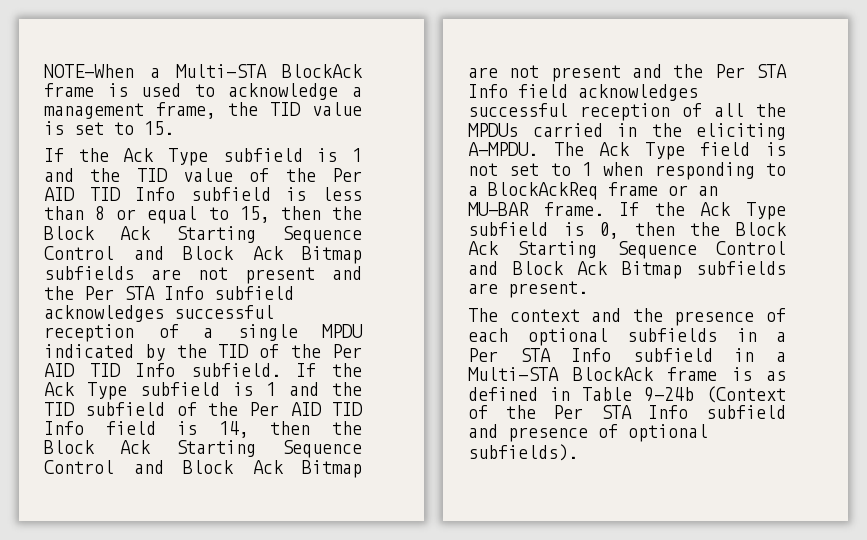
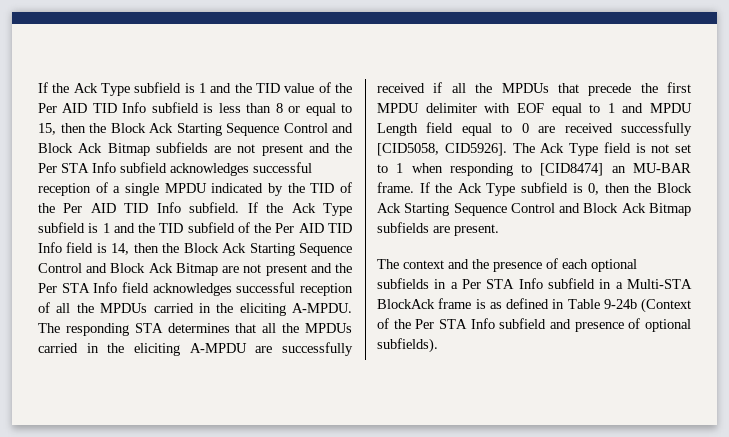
- NOTE—When a Multi-STA BlockAck frame is used to acknowledge a management frame, the TID value is set to 15.
- The Ack Type field is not set to 1 when responding to a BlockAckReq frame or an MU-BAR frame.
+ The responding STA determines that all the MPDUs carried in the eliciting A-MPDU are successfully received if all the MPDUs that precede the first MPDU delimiter with EOF equal to 1 and MPDU Length field equal to 0 are received successfully [CID5058, CID5926]. The Ack Type field is not set to 1 when responding to [CID8474] an MU-BAR frame.

